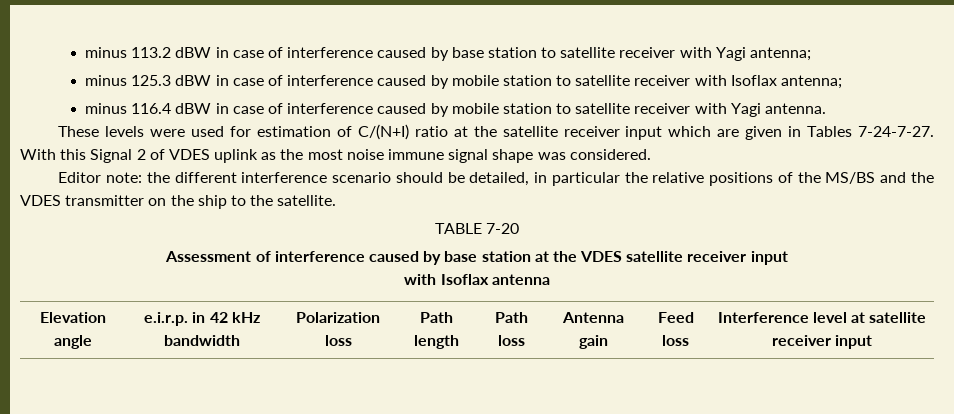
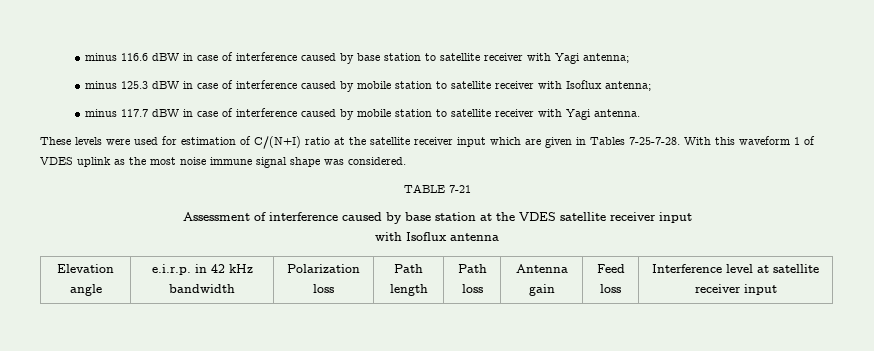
- minus 113.2 dBW in case of interference caused by base station to satellite receiver with Yagi antenna;
+ minus 116.6 dBW in case of interference caused by base station to satellite receiver with Yagi antenna;
- minus 125.3 dBW in case of interference caused by mobile station to satellite receiver with Isoflax antenna;
- minus 116.4 dBW in case of interference caused by mobile station to satellite receiver with Yagi antenna.
+ minus 125.3 dBW in case of interference caused by mobile station to satellite receiver with Isoflux antenna;
+ minus 117.7 dBW in case of interference caused by mobile station to satellite receiver with Yagi antenna.
- These levels were used for estimation of C/(N+I) ratio at the satellite receiver input which are given in Tables 7-24-7-27.
+ These levels were used for estimation of C/(N+I) ratio at the satellite receiver input which are given in Tables 7-25-7-28.
- With this Signal 2 of VDES uplink as the most noise immune signal shape was considered.
+ With this waveform 1 of VDES uplink as the most noise immune signal shape was considered.
- Editor note: the different interference scenario should be detailed, in particular the relative positions of the MS/BS and the VDES transmitter on the ship to the satellite.
- TABLE 7-20
+ TABLE 7-21
- with Isoflax antenna
+ with Isoflux antenna

